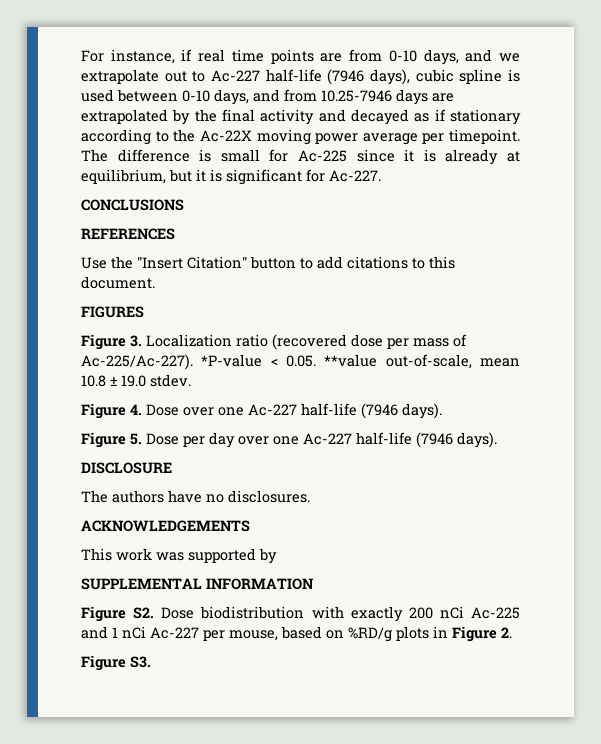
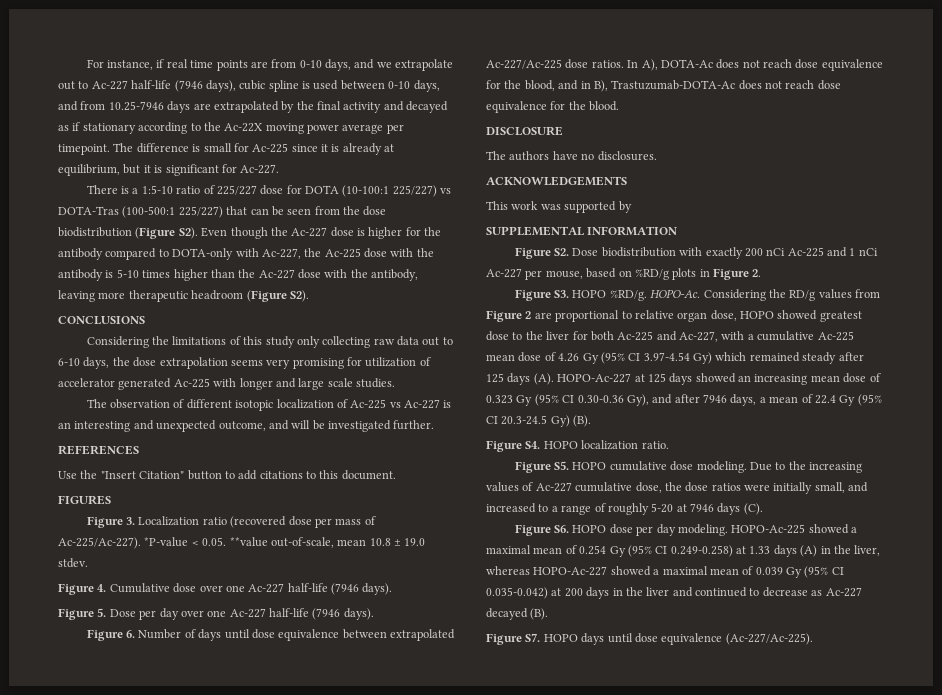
+ There is a 1:5-10 ratio of 225/227 dose for DOTA (10-100:1 225/227) vs DOTA-Tras (100-500:1 225/227) that can be seen from the dose biodistribution (Figure S2). Even though the Ac-227 dose is higher for the antibody compared to DOTA-only with Ac-227, the Ac-225 dose with the antibody is 5-10 times higher than the Ac-227 dose with the antibody, leaving more therapeutic headroom (Figure S2).
  CONCLUSIONS
+ Considering the limitations of this study only collecting raw data out to 6-10 days, the dose extrapolation seems very promising for utilization of accelerator generated Ac-225 with longer and large scale studies.
+ The observation of different isotopic localization of Ac-225 vs Ac-227 is an interesting and unexpected outcome, and will be investigated further.
- Figure 4. Dose over one Ac-227 half-life (7946 days).
+ Figure 4. Cumulative dose over one Ac-227 half-life (7946 days).
+ Figure 6. Number of days until dose equivalence between extrapolated Ac-227/Ac-225 dose ratios. In A), DOTA-Ac does not reach dose equivalence for the blood, and in B), Trastuzumab-DOTA-Ac does not reach dose equivalence for the blood.
- Figure S3.
+ Figure S3. HOPO %RD/g. HOPO-Ac. Considering the RD/g values from Figure 2 are proportional to relative organ dose, HOPO showed greatest dose to the liver for both Ac-225 and Ac-227, with a cumulative Ac-225 mean dose of 4.26 Gy (95% CI 3.97-4.54 Gy) which remained steady after 125 days (A). HOPO-Ac-227 at 125 days showed an increasing mean dose of 0.323 Gy (95% CI 0.30-0.36 Gy), and after 7946 days, a mean of 22.4 Gy (95% CI 20.3-24.5 Gy) (B).
+ Figure S4. HOPO localization ratio.
+ Figure S5. HOPO cumulative dose modeling. Due to the increasing values of Ac-227 cumulative dose, the dose ratios were initially small, and increased to a range of roughly 5-20 at 7946 days (C).
+ Figure S6. HOPO dose per day modeling. HOPO-Ac-225 showed a maximal mean of 0.254 Gy (95% CI 0.249-0.258) at 1.33 days (A) in the liver, whereas HOPO-Ac-227 showed a maximal mean of 0.039 Gy (95% CI 0.035-0.042) at 200 days in the liver and continued to decrease as Ac-227 decayed (B).
+ Figure S7. HOPO days until dose equivalence (Ac-227/Ac-225).

